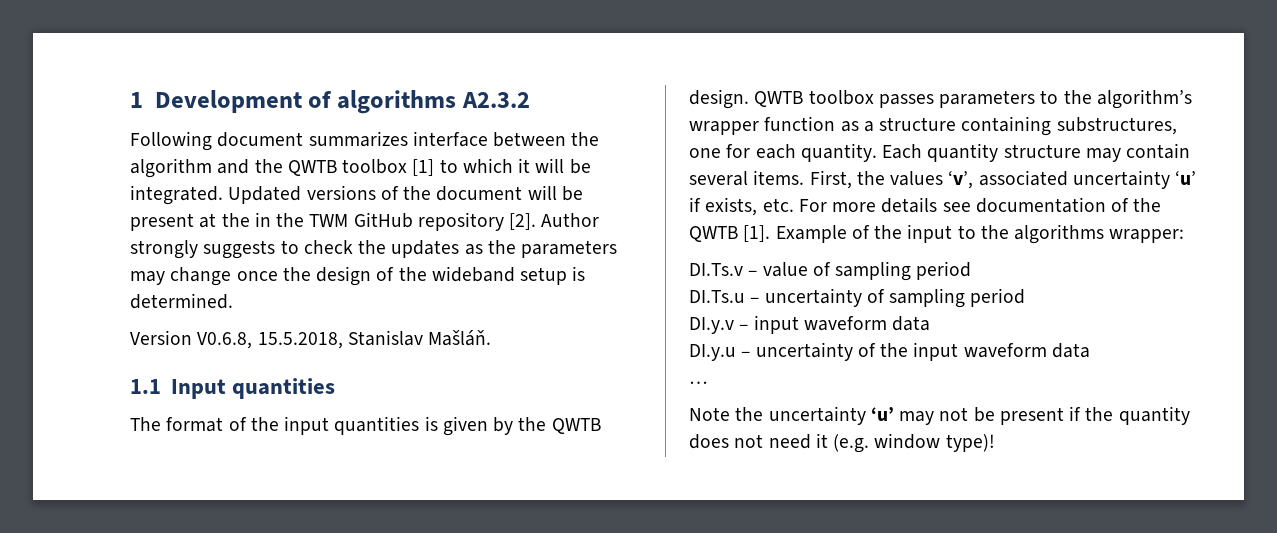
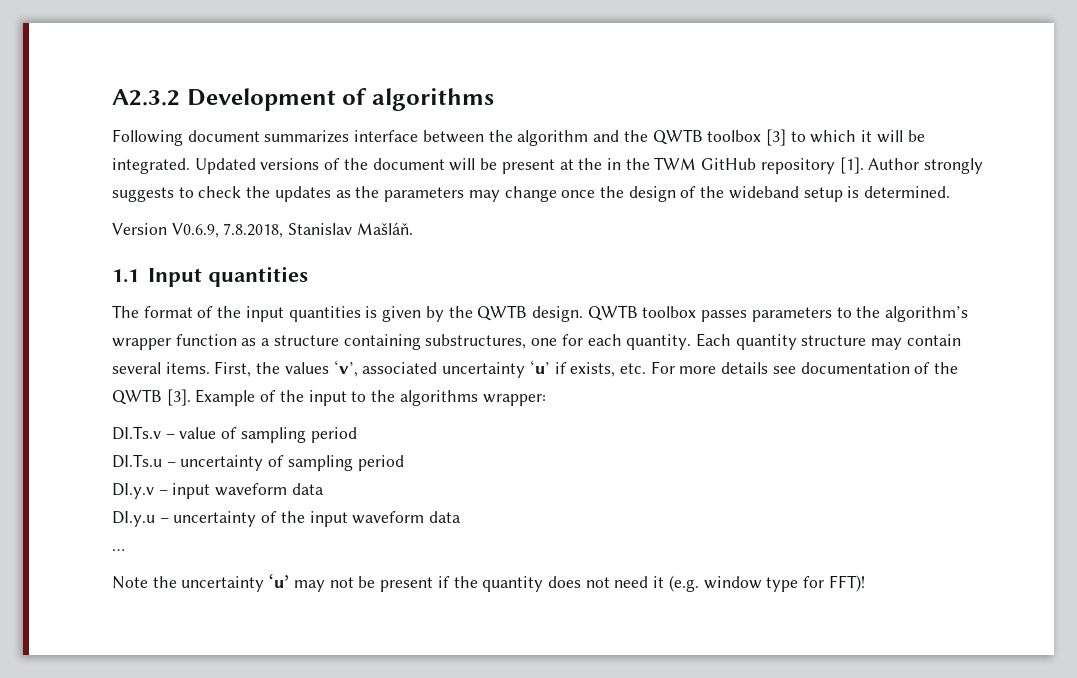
- 1 Development of algorithms A2.3.2
+ A2.3.2 Development of algorithms
- Following document summarizes interface between the algorithm and the QWTB toolbox [1] to which it will be integrated.
+ Following document summarizes interface between the algorithm and the QWTB toolbox [3] to which it will be integrated.
- Updated versions of the document will be present at the in the TWM GitHub repository [2].
+ Updated versions of the document will be present at the in the TWM GitHub repository [1].
- Version V0.6.8, 15.5.2018, Stanislav Mašláň.
+ Version V0.6.9, 7.8.2018, Stanislav Mašláň.
- First, the values ‘v’, associated uncertainty ‘u’ if exists, etc. For more details see documentation of the QWTB [1].
+ First, the values ‘v’, associated uncertainty ‘u’ if exists, etc. For more details see documentation of the QWTB [3].
- Note the uncertainty ‘u’ may not be present if the quantity does not need it (e.g. window type)!
+ Note the uncertainty ‘u’ may not be present if the quantity does not need it (e.g. window type for FFT)!

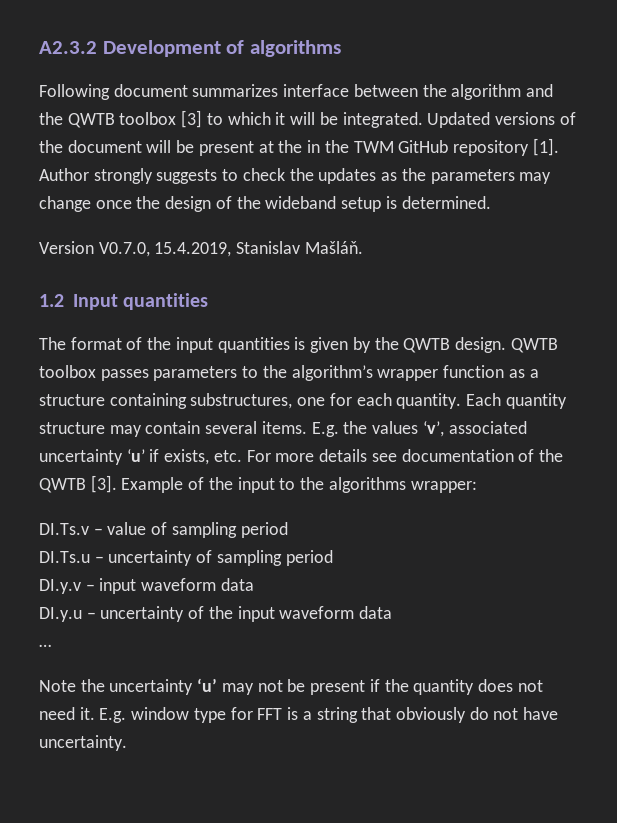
- Version V0.6.9, 7.8.2018, Stanislav Mašláň.
+ Version V0.7.0, 15.4.2019, Stanislav Mašláň.
- 1.1 Input quantities
+ 1.2 Input quantities
- First, the values ‘v’, associated uncertainty ‘u’ if exists, etc. For more details see documentation of the QWTB [3].
+ E.g. the values ‘v’, associated uncertainty ‘u’ if exists, etc. For more details see documentation of the QWTB [3].
- Note the uncertainty ‘u’ may not be present if the quantity does not need it (e.g. window type for FFT)!
+ Note the uncertainty ‘u’ may not be present if the quantity does not need it. E.g. window type for FFT is a string that obviously do not have uncertainty.

